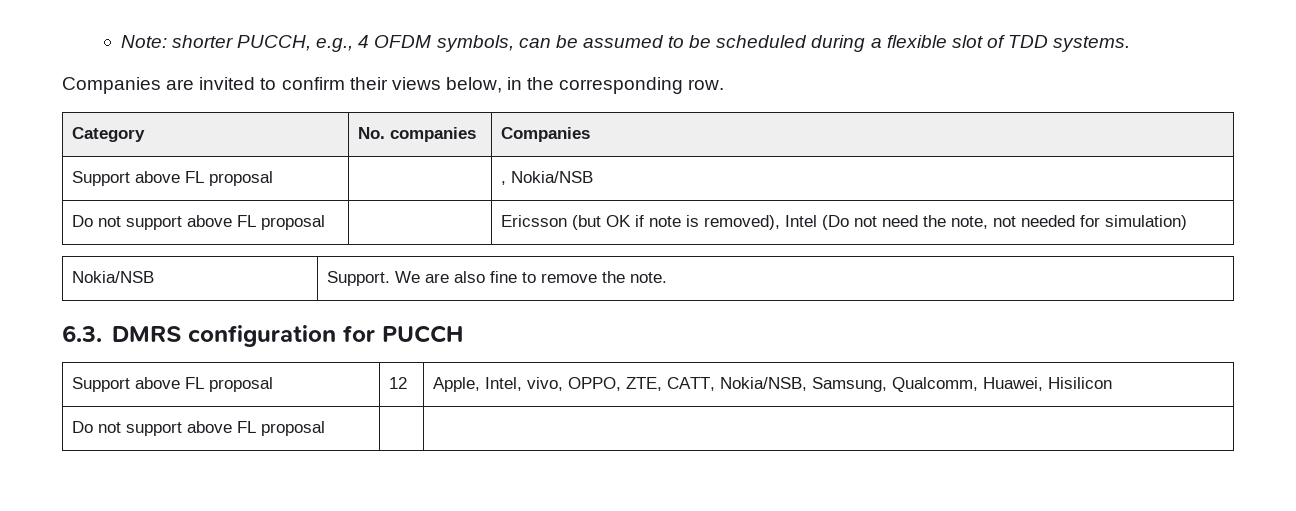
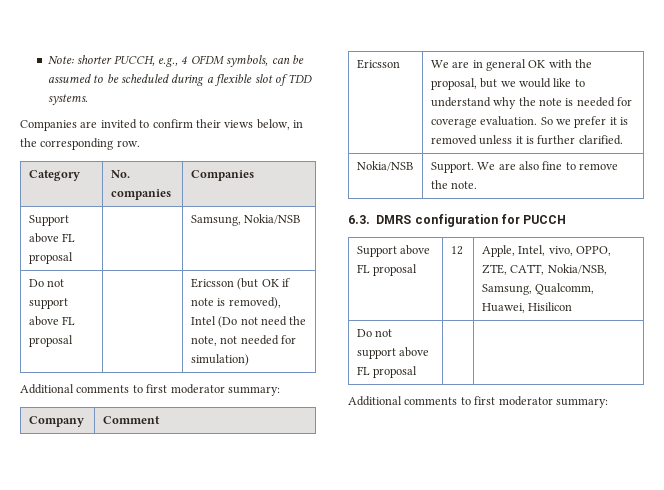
- Support above FL proposal | | , Nokia/NSB
+ Support above FL proposal | | Samsung, Nokia/NSB
  Do not support above FL proposal | | Ericsson (but OK if note is removed), Intel (Do not need the note, not needed for simulation)
+ Additional comments to first moderator summary:
+ Company | Comment
+ Ericsson | We are in general OK with the proposal, but we would like to understand why the note is needed for coverage evaluation. So we prefer it is removed unless it is further clarified.
  Support above FL proposal | 12 | Apple, Intel, vivo, OPPO, ZTE, CATT, Nokia/NSB, Samsung, Qualcomm, Huawei, Hisilicon
  Do not support above FL proposal | |
+ Additional comments to first moderator summary:

